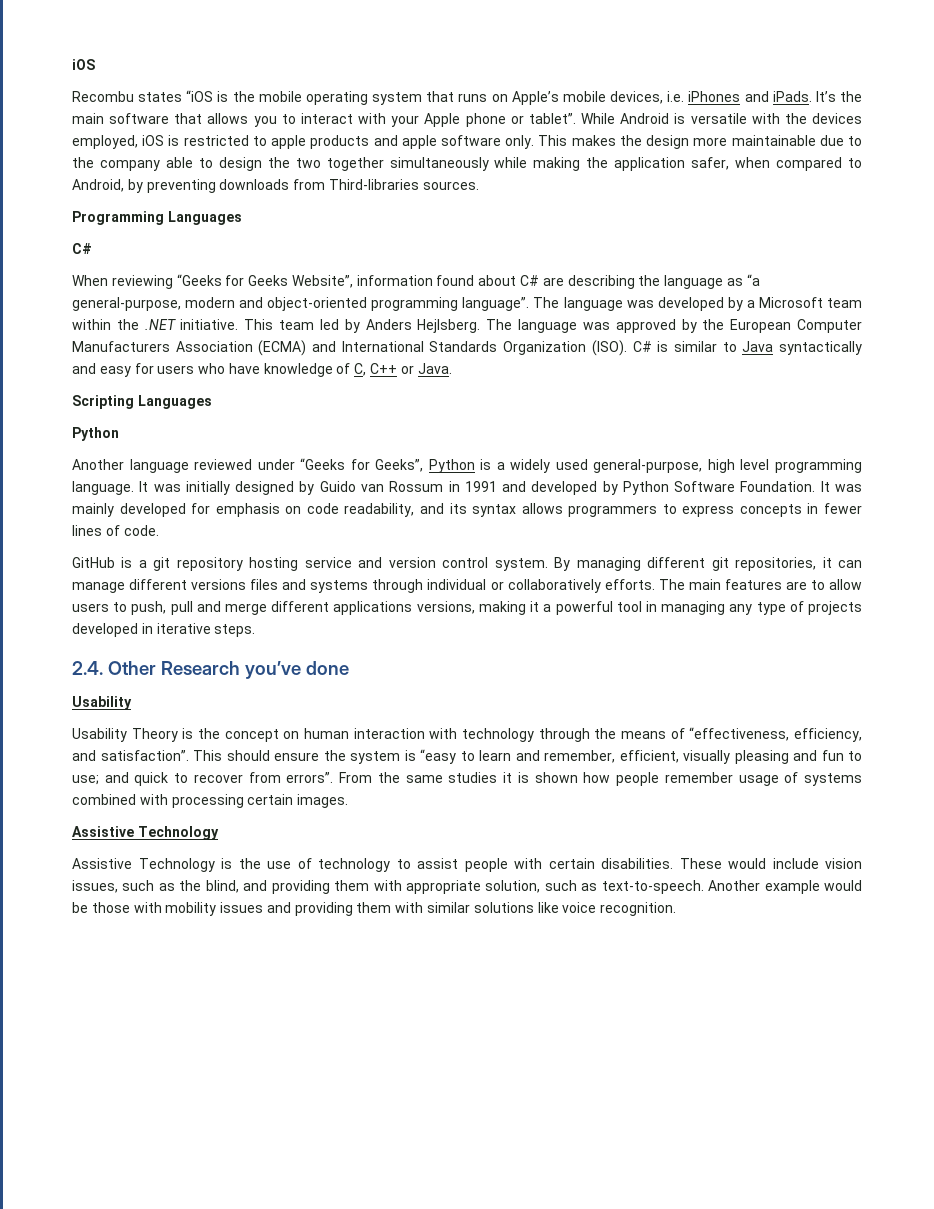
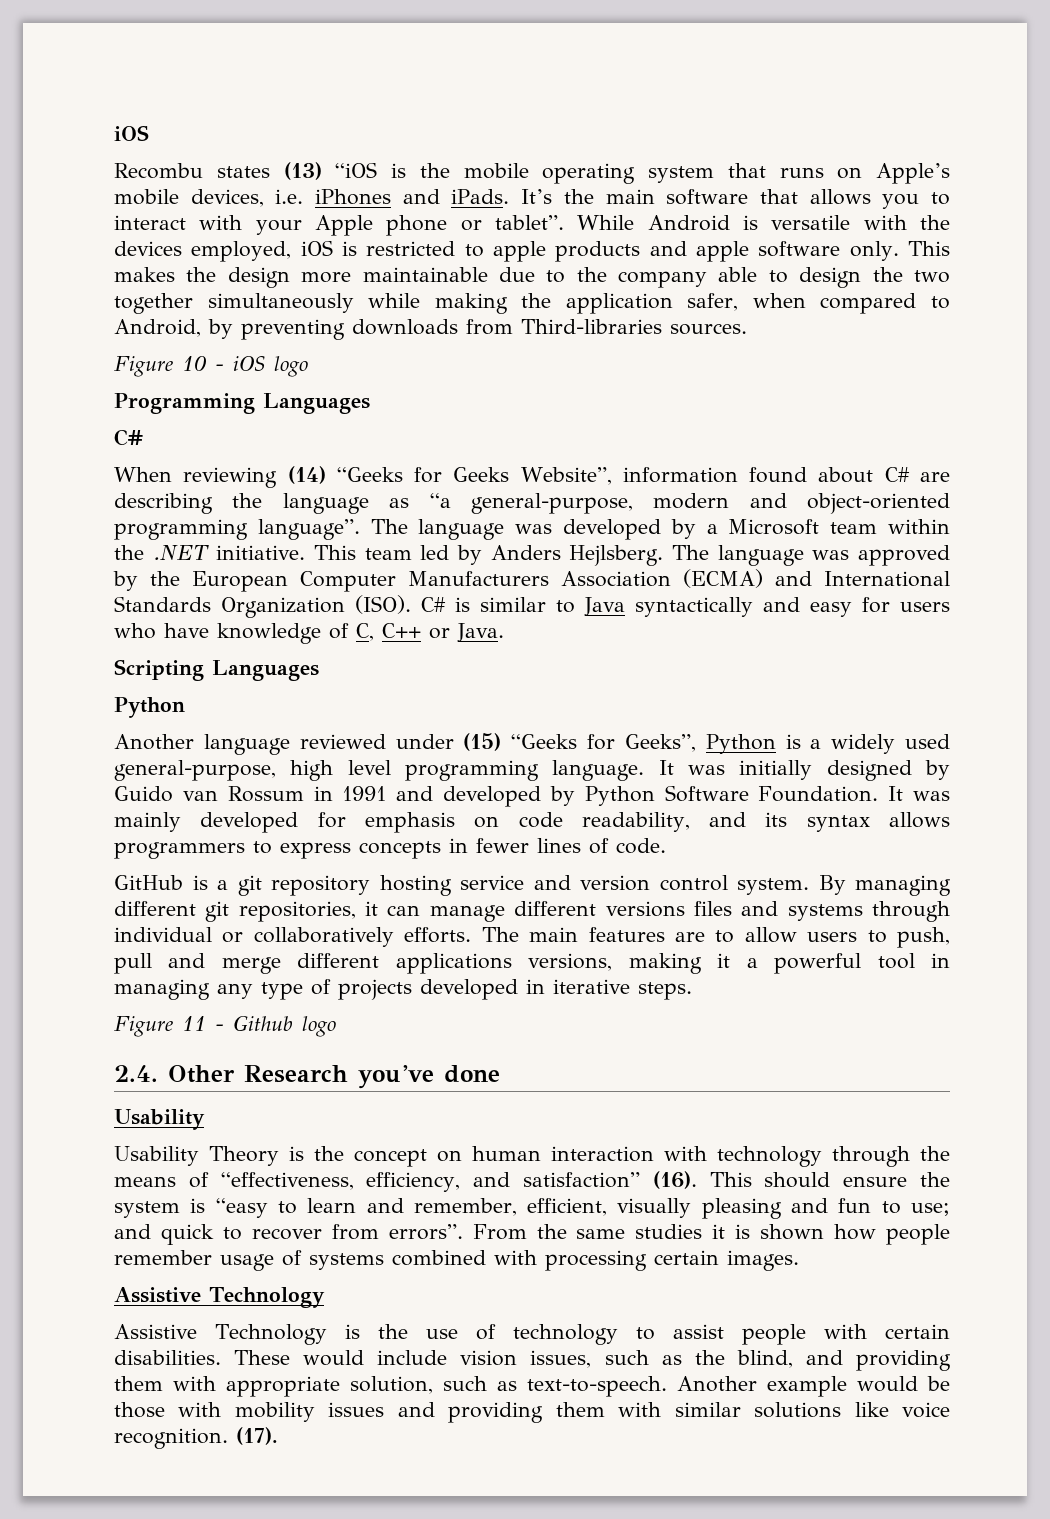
- Recombu states “iOS is the mobile operating system that runs on Apple’s mobile devices, i.e. iPhones and iPads.
+ Recombu states (13) “iOS is the mobile operating system that runs on Apple’s mobile devices, i.e. iPhones and iPads.
+ Figure 10 - iOS logo
- When reviewing “Geeks for Geeks Website”, information found about C# are describing the language as “a general-purpose, modern and object-oriented programming language”.
+ When reviewing (14) “Geeks for Geeks Website”, information found about C# are describing the language as “a general-purpose, modern and object-oriented programming language”.
- Another language reviewed under “Geeks for Geeks”, Python is a widely used general-purpose, high level programming language.
+ Another language reviewed under (15) “Geeks for Geeks”, Python is a widely used general-purpose, high level programming language.
+ Figure 11 - Github logo
- Usability Theory is the concept on human interaction with technology through the means of “effectiveness, efficiency, and satisfaction”.
+ Usability Theory is the concept on human interaction with technology through the means of “effectiveness, efficiency, and satisfaction” (16).
+ (17).

